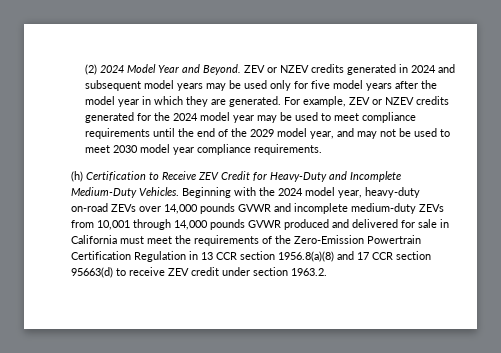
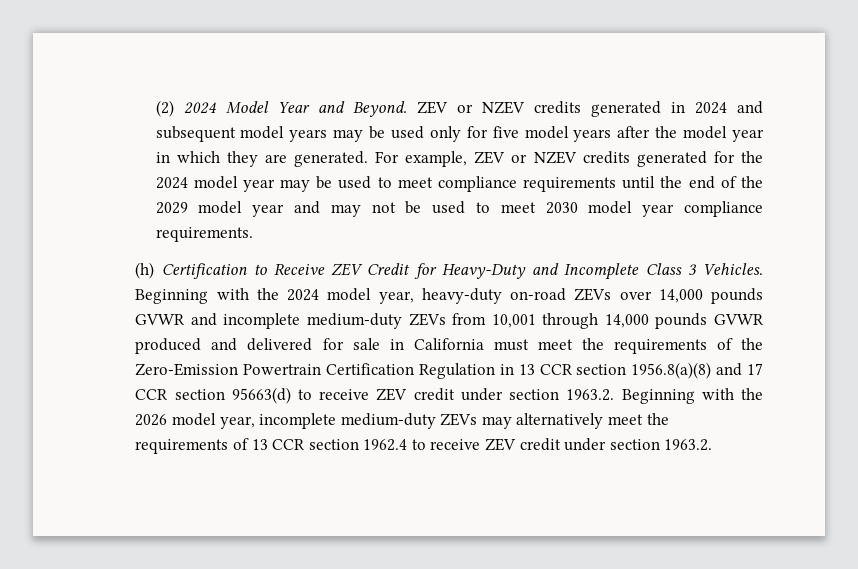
- For example, ZEV or NZEV credits generated for the 2024 model year may be used to meet compliance requirements until the end of the 2029 model year, and may not be used to meet 2030 model year compliance requirements.
+ For example, ZEV or NZEV credits generated for the 2024 model year may be used to meet compliance requirements until the end of the 2029 model year and may not be used to meet 2030 model year compliance requirements.
- (h) Certification to Receive ZEV Credit for Heavy-Duty and Incomplete Medium-Duty Vehicles.
+ (h) Certification to Receive ZEV Credit for Heavy-Duty and Incomplete Class 3 Vehicles.
- Beginning with the 2024 model year, heavy-duty on-road ZEVs over 14,000 pounds GVWR and incomplete medium-duty ZEVs from 10,001 through 14,000 pounds GVWR produced and delivered for sale in California must meet the requirements of the Zero-Emission Powertrain Certification Regulation in 13 CCR section 1956.8(a)(8) and 17 CCR section 95663(d) to receive ZEV credit under section 1963.2.
+ Beginning with the 2024 model year, heavy-duty on-road ZEVs over 14,000 pounds GVWR and incomplete medium-duty ZEVs from 10,001 through 14,000 pounds GVWR produced and delivered for sale in California must meet the requirements of the Zero-Emission Powertrain Certification Regulation in 13 CCR section 1956.8(a)(8) and 17 CCR section 95663(d) to receive ZEV credit under section 1963.2. Beginning with the 2026 model year, incomplete medium-duty ZEVs may alternatively meet the requirements of 13 CCR section 1962.4 to receive ZEV credit under section 1963.2.

